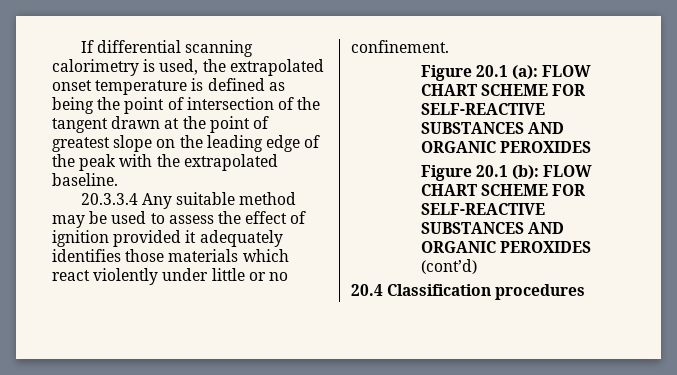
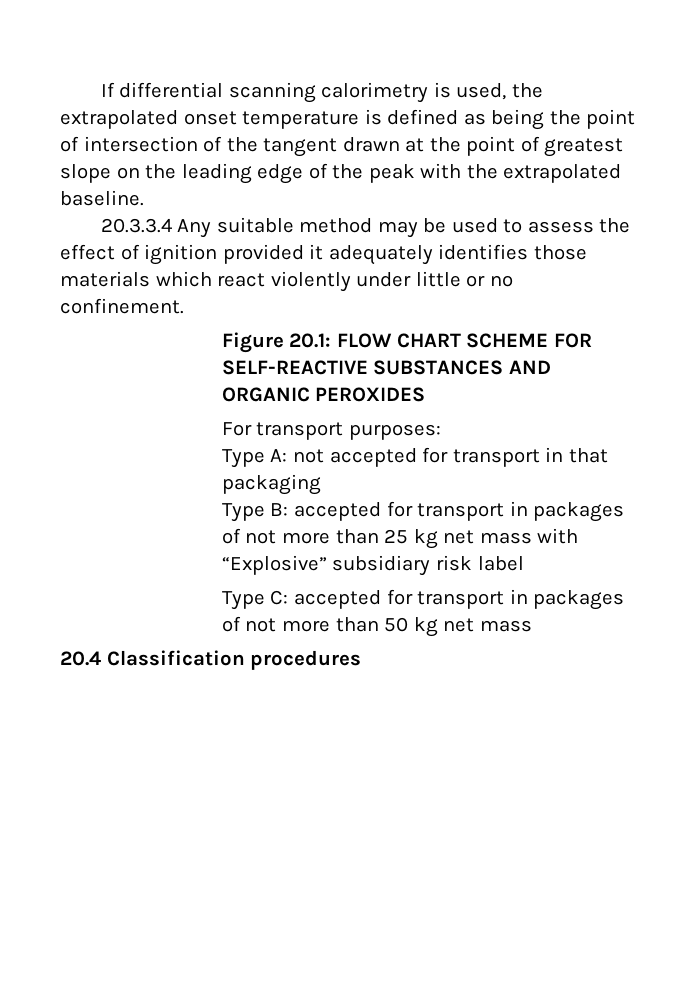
- Figure 20.1 (a): FLOW CHART SCHEME FOR SELF-REACTIVE SUBSTANCES AND ORGANIC PEROXIDES
+ Figure 20.1: FLOW CHART SCHEME FOR SELF-REACTIVE SUBSTANCES AND ORGANIC PEROXIDES
- Figure 20.1 (b): FLOW CHART SCHEME FOR SELF-REACTIVE SUBSTANCES AND ORGANIC PEROXIDES (cont’d)
+ For transport purposes:
+ Type A: not accepted for transport in that packaging
+ Type B: accepted for transport in packages of not more than 25 kg net mass with “Explosive” subsidiary risk label
+ Type C: accepted for transport in packages of not more than 50 kg net mass

